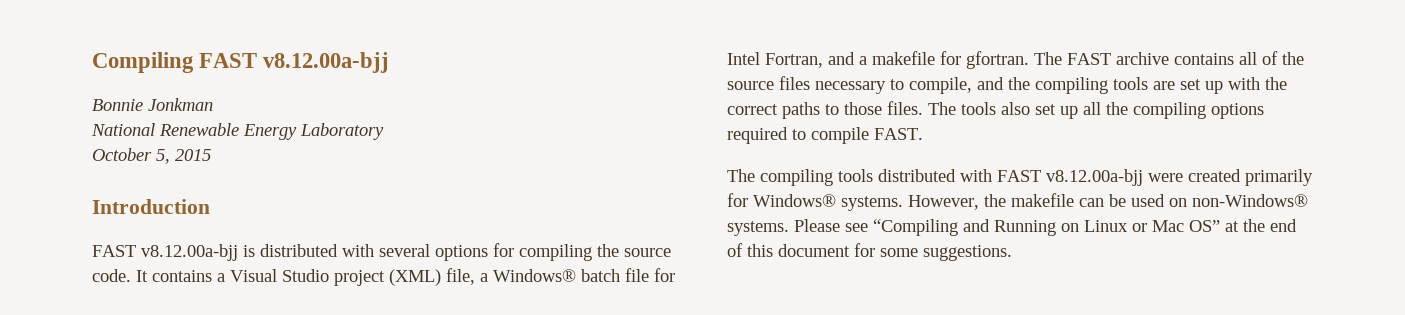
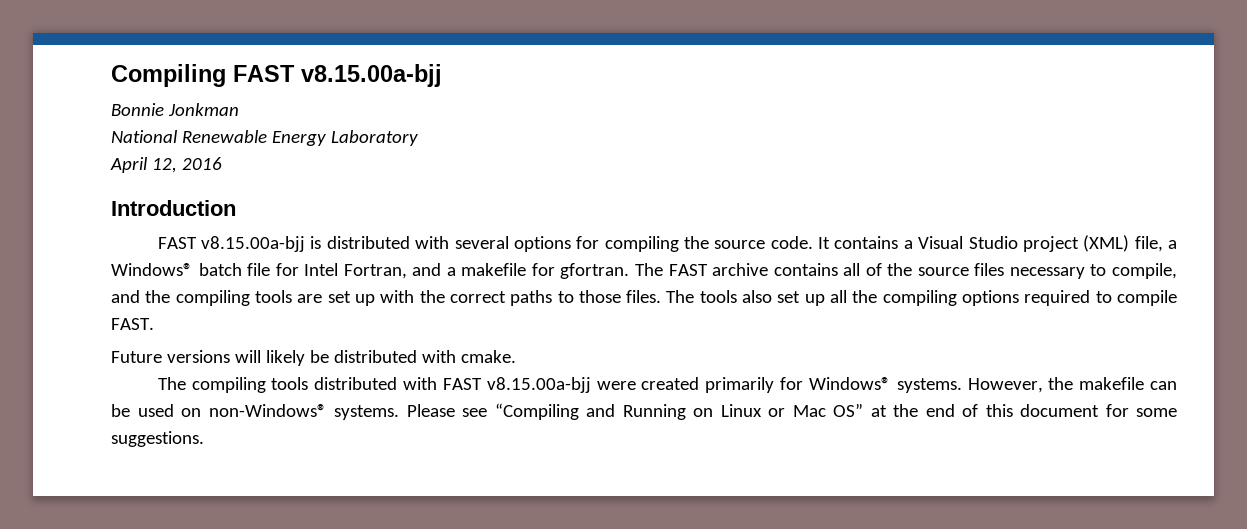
- Compiling FAST v8.12.00a-bjj
+ Compiling FAST v8.15.00a-bjj
- October 5, 2015
+ April 12, 2016
- FAST v8.12.00a-bjj is distributed with several options for compiling the source code.
+ FAST v8.15.00a-bjj is distributed with several options for compiling the source code.
+ Future versions will likely be distributed with cmake.
- The compiling tools distributed with FAST v8.12.00a-bjj were created primarily for Windows® systems.
+ The compiling tools distributed with FAST v8.15.00a-bjj were created primarily for Windows® systems.

